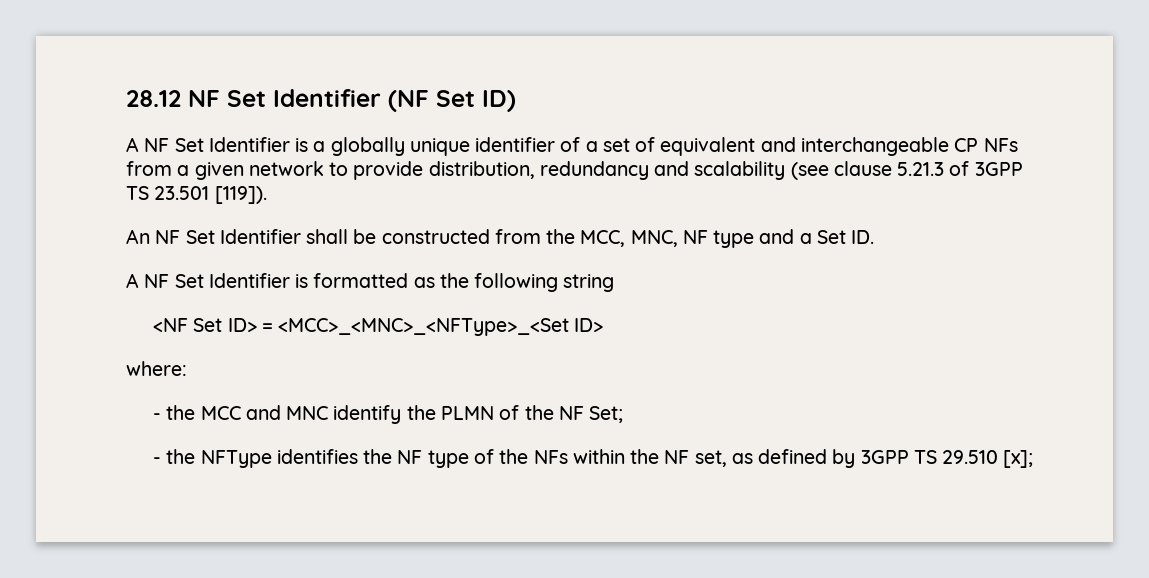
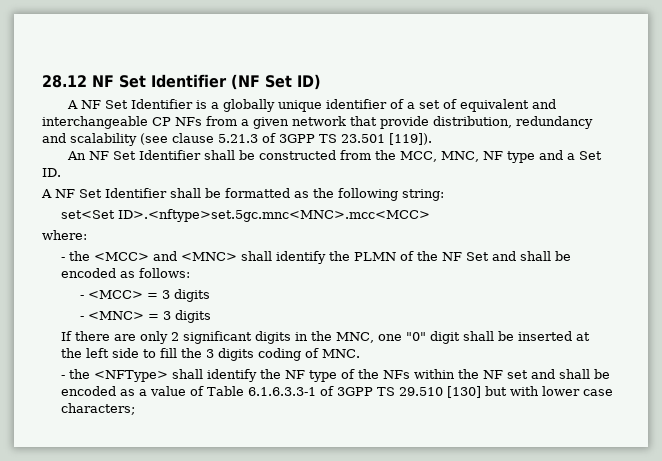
- A NF Set Identifier is a globally unique identifier of a set of equivalent and interchangeable CP NFs from a given network to provide distribution, redundancy and scalability (see clause 5.21.3 of 3GPP TS 23.501 [119]).
+ A NF Set Identifier is a globally unique identifier of a set of equivalent and interchangeable CP NFs from a given network that provide distribution, redundancy and scalability (see clause 5.21.3 of 3GPP TS 23.501 [119]).
- A NF Set Identifier is formatted as the following string
- <NF Set ID> = <MCC>_<MNC>_<NFType>_<Set ID>
+ A NF Set Identifier shall be formatted as the following string:
+ set<Set ID>.<nftype>set.5gc.mnc<MNC>.mcc<MCC>
- - the MCC and MNC identify the PLMN of the NF Set;
- - the NFType identifies the NF type of the NFs within the NF set, as defined by 3GPP TS 29.510 [x];
+ - the <MCC> and <MNC> shall identify the PLMN of the NF Set and shall be encoded as follows:
+ - <MCC> = 3 digits
+ - <MNC> = 3 digits
+ If there are only 2 significant digits in the MNC, one "0" digit shall be inserted at the left side to fill the 3 digits coding of MNC.
+ - the <NFType> shall identify the NF type of the NFs within the NF set and shall be encoded as a value of Table 6.1.6.3.3-1 of 3GPP TS 29.510 [130] but with lower case characters;

